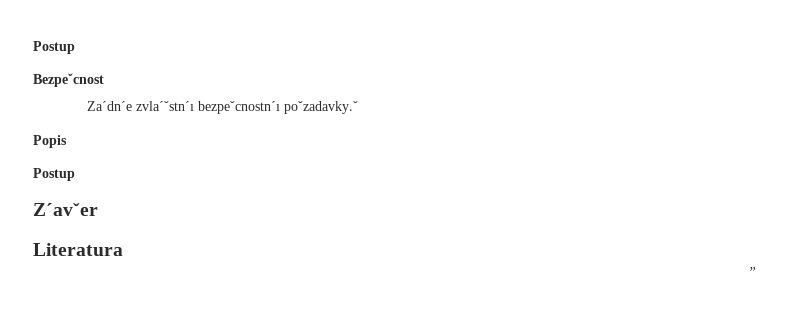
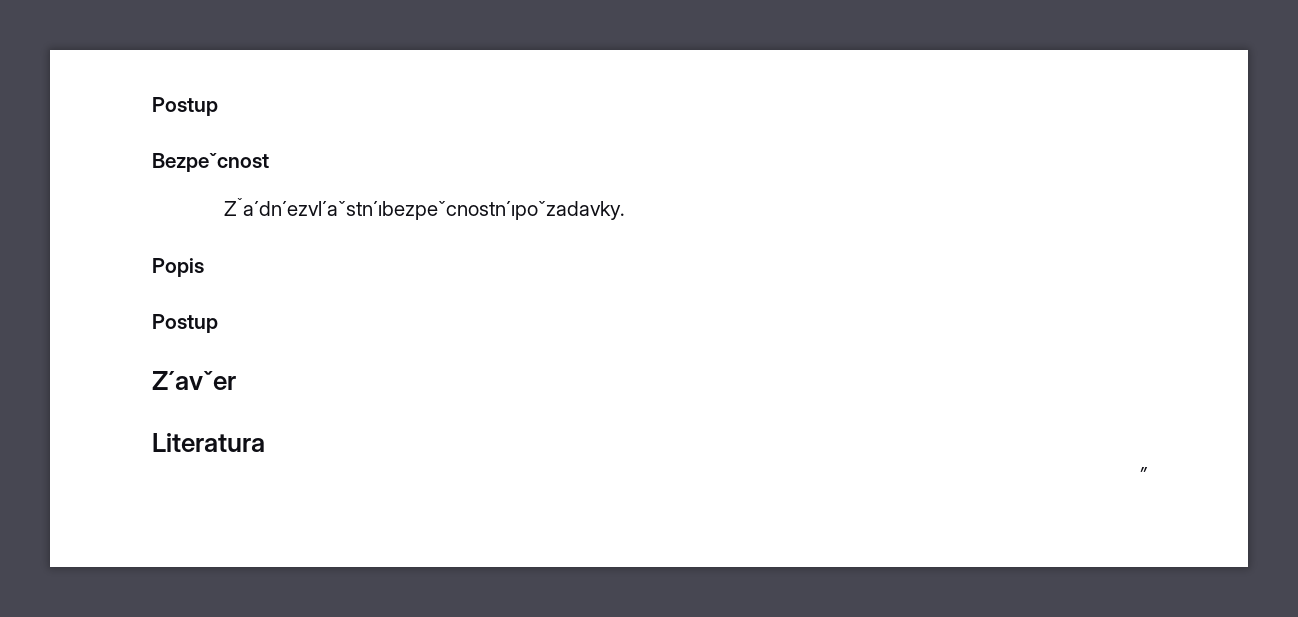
- Za´dn´e zvla´ˇstn´ı bezpeˇcnostn´ı poˇzadavky.ˇ
+ Zˇa´dn´ezvl´aˇstn´ıbezpeˇcnostn´ıpoˇzadavky.

